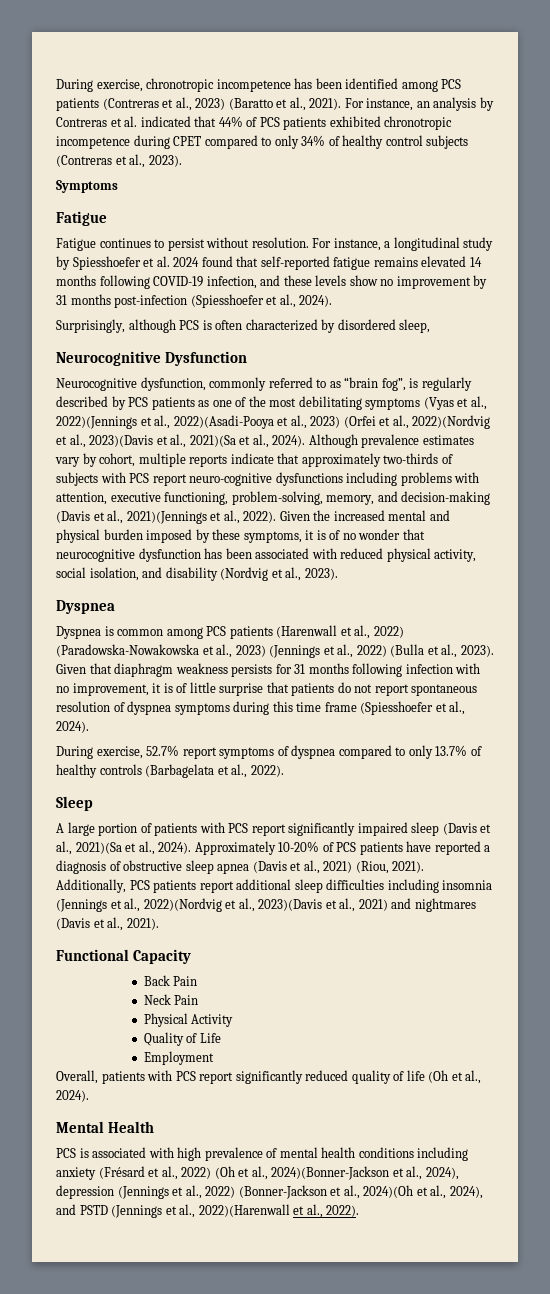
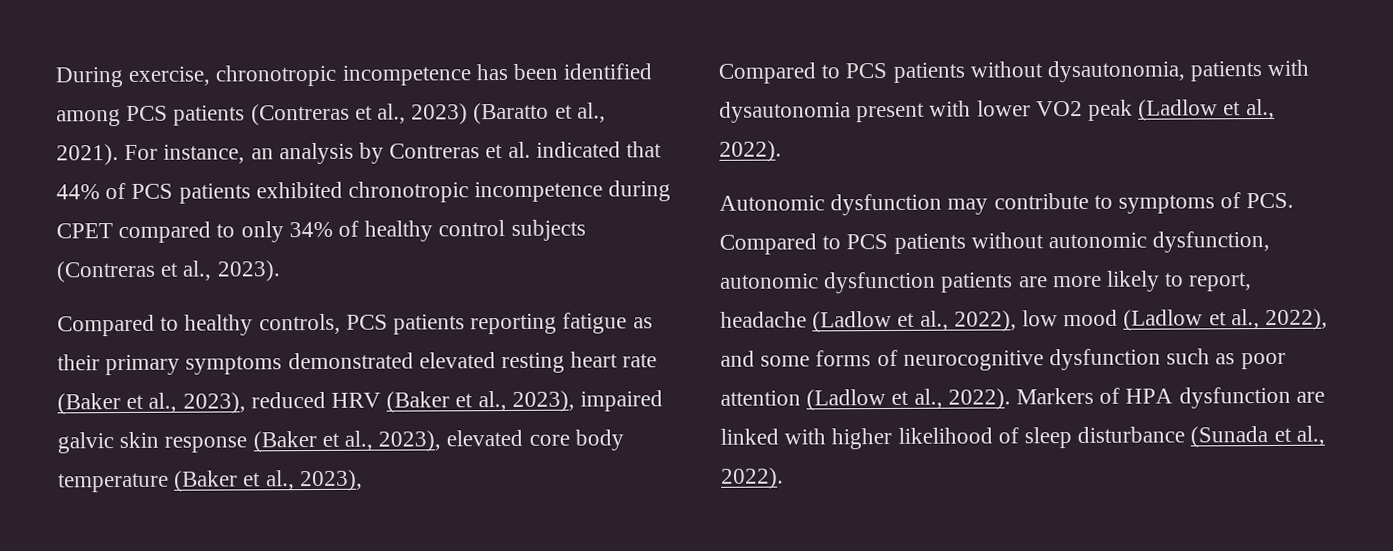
- Symptoms
- Fatigue
- Fatigue continues to persist without resolution. For instance, a longitudinal study by Spiesshoefer et al. 2024 found that self-reported fatigue remains elevated 14 months following COVID-19 infection, and these levels show no improvement by 31 months post-infection (Spiesshoefer et al., 2024).
- Surprisingly, although PCS is often characterized by disordered sleep,
- Neurocognitive Dysfunction
- Neurocognitive dysfunction, commonly referred to as “brain fog”, is regularly described by PCS patients as one of the most debilitating symptoms (Vyas et al., 2022)(Jennings et al., 2022)(Asadi-Pooya et al., 2023) (Orfei et al., 2022)(Nordvig et al., 2023)(Davis et al., 2021)(Sa et al., 2024). Although prevalence estimates vary by cohort, multiple reports indicate that approximately two-thirds of subjects with PCS report neuro-cognitive dysfunctions including problems with attention, executive functioning, problem-solving, memory, and decision-making (Davis et al., 2021)(Jennings et al., 2022). Given the increased mental and physical burden imposed by these symptoms, it is of no wonder that neurocognitive dysfunction has been associated with reduced physical activity, social isolation, and disability (Nordvig et al., 2023).
- Dyspnea
- Dyspnea is common among PCS patients (Harenwall et al., 2022) (Paradowska-Nowakowska et al., 2023) (Jennings et al., 2022) (Bulla et al., 2023). Given that diaphragm weakness persists for 31 months following infection with no improvement, it is of little surprise that patients do not report spontaneous resolution of dyspnea symptoms during this time frame (Spiesshoefer et al., 2024).
- During exercise, 52.7% report symptoms of dyspnea compared to only 13.7% of healthy controls (Barbagelata et al., 2022).
- Sleep
- A large portion of patients with PCS report significantly impaired sleep (Davis et al., 2021)(Sa et al., 2024). Approximately 10-20% of PCS patients have reported a diagnosis of obstructive sleep apnea (Davis et al., 2021) (Riou, 2021). Additionally, PCS patients report additional sleep difficulties including insomnia (Jennings et al., 2022)(Nordvig et al., 2023)(Davis et al., 2021) and nightmares (Davis et al., 2021).
- Functional Capacity
- Back Pain
- Neck Pain
- Physical Activity
- Quality of Life
- Employment
- Overall, patients with PCS report significantly reduced quality of life (Oh et al., 2024).
- Mental Health
- PCS is associated with high prevalence of mental health conditions including anxiety (Frésard et al., 2022) (Oh et al., 2024)(Bonner-Jackson et al., 2024), depression (Jennings et al., 2022) (Bonner-Jackson et al., 2024)(Oh et al., 2024), and PSTD (Jennings et al., 2022)(Harenwall et al., 2022).
+ Compared to healthy controls, PCS patients reporting fatigue as their primary symptoms demonstrated elevated resting heart rate (Baker et al., 2023), reduced HRV (Baker et al., 2023), impaired galvic skin response (Baker et al., 2023), elevated core body temperature (Baker et al., 2023),
+ Compared to PCS patients without dysautonomia, patients with dysautonomia present with lower VO2 peak (Ladlow et al., 2022).
+ Autonomic dysfunction may contribute to symptoms of PCS. Compared to PCS patients without autonomic dysfunction, autonomic dysfunction patients are more likely to report, headache (Ladlow et al., 2022), low mood (Ladlow et al., 2022), and some forms of neurocognitive dysfunction such as poor attention (Ladlow et al., 2022). Markers of HPA dysfunction are linked with higher likelihood of sleep disturbance (Sunada et al., 2022).

